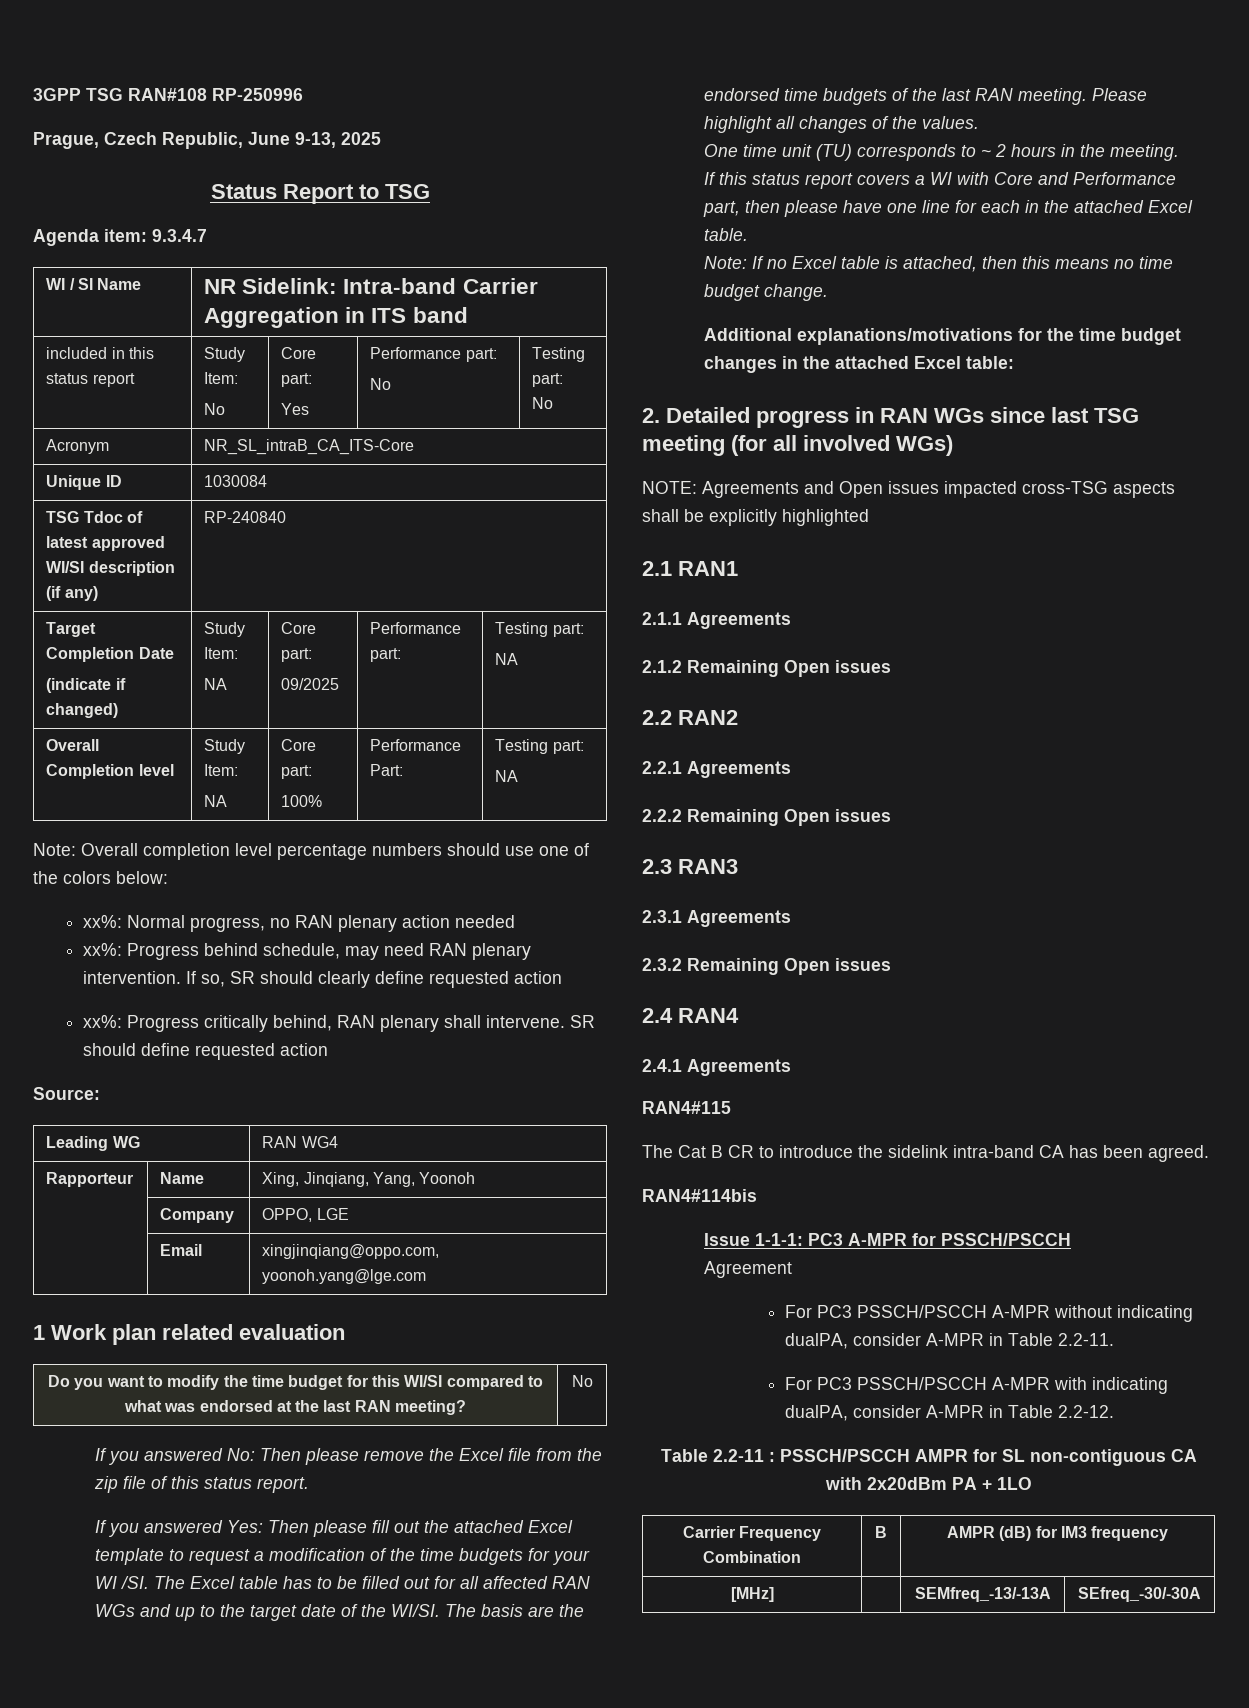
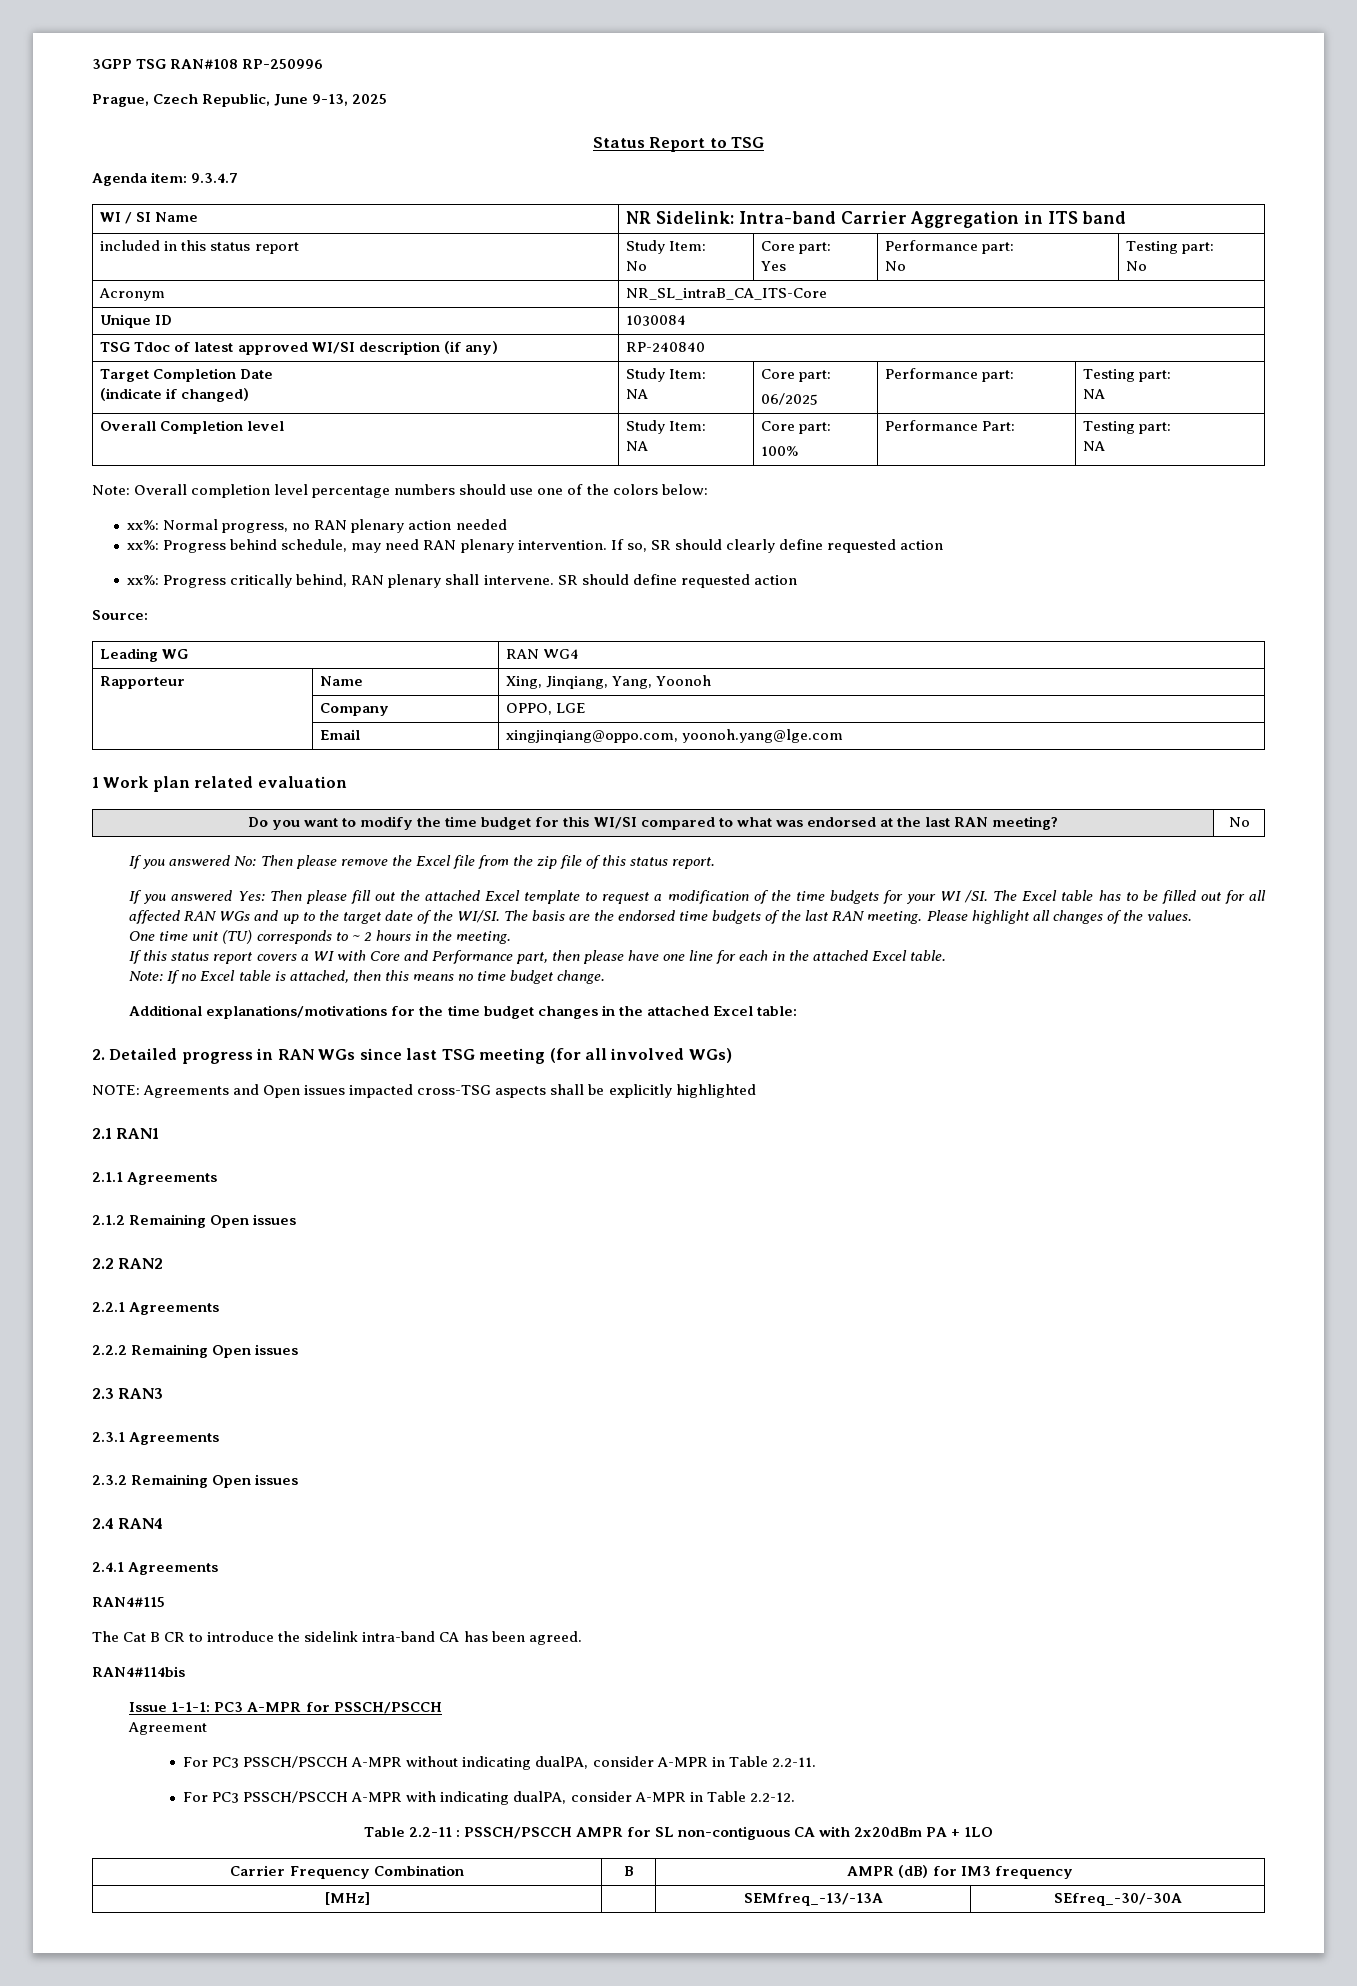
  Target Completion Date
  (indicate if changed) | Study Item:
  NA | Core part:
- 09/2025 | Performance part: | Testing part:
+ 06/2025 | Performance part: | Testing part:

